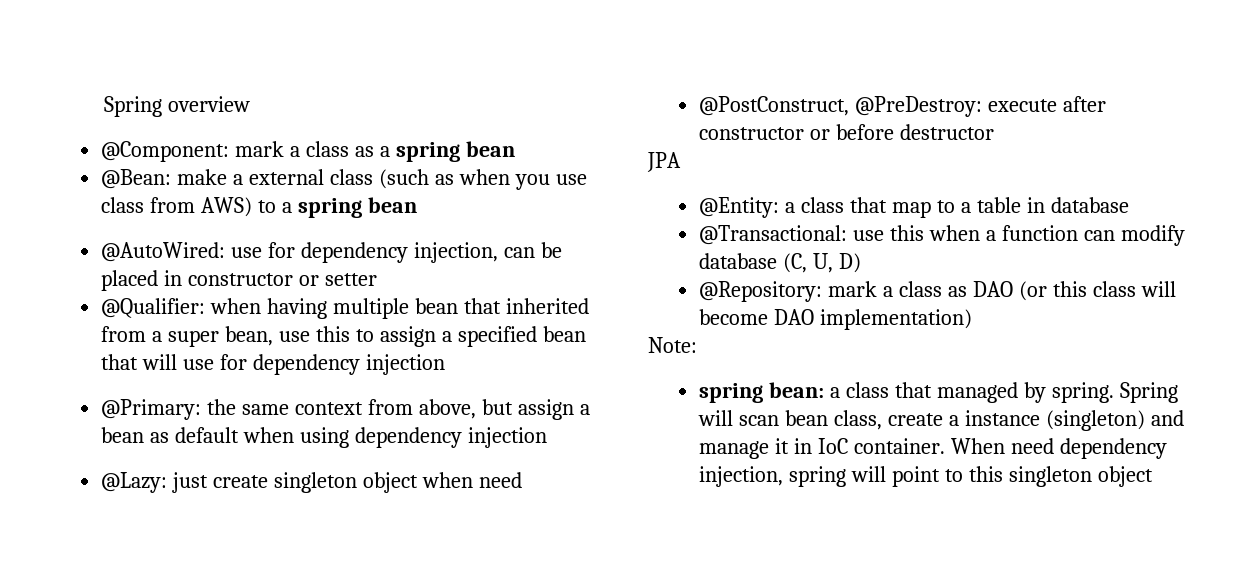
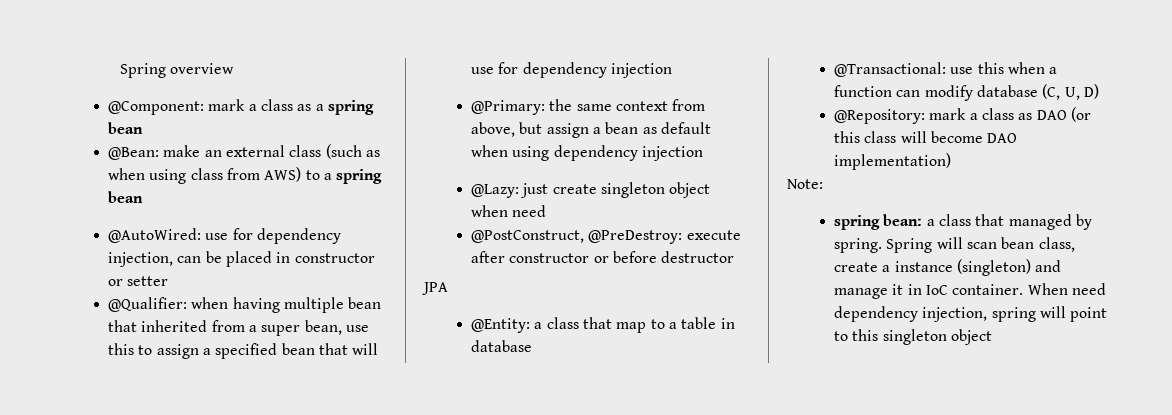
- @Bean: make a external class (such as when you use class from AWS) to a spring bean
+ @Bean: make an external class (such as when using class from AWS) to a spring bean

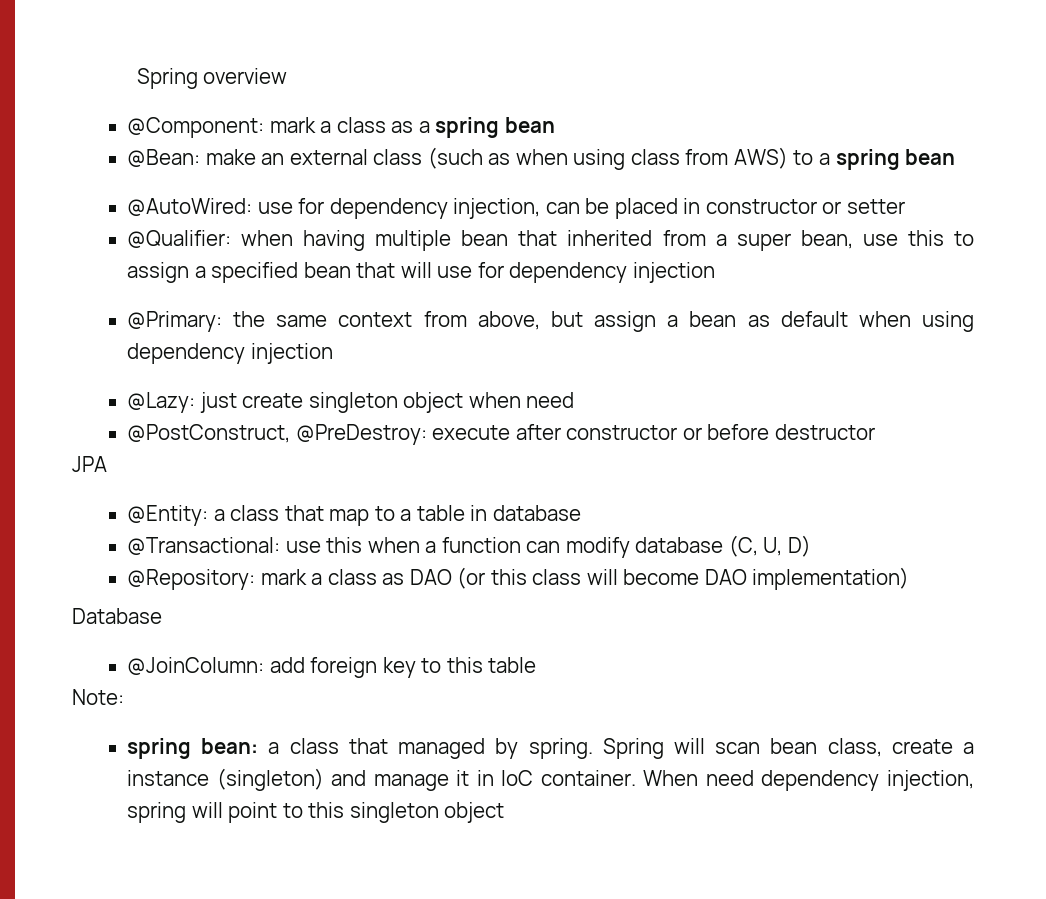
+ Database
+ @JoinColumn: add foreign key to this table

